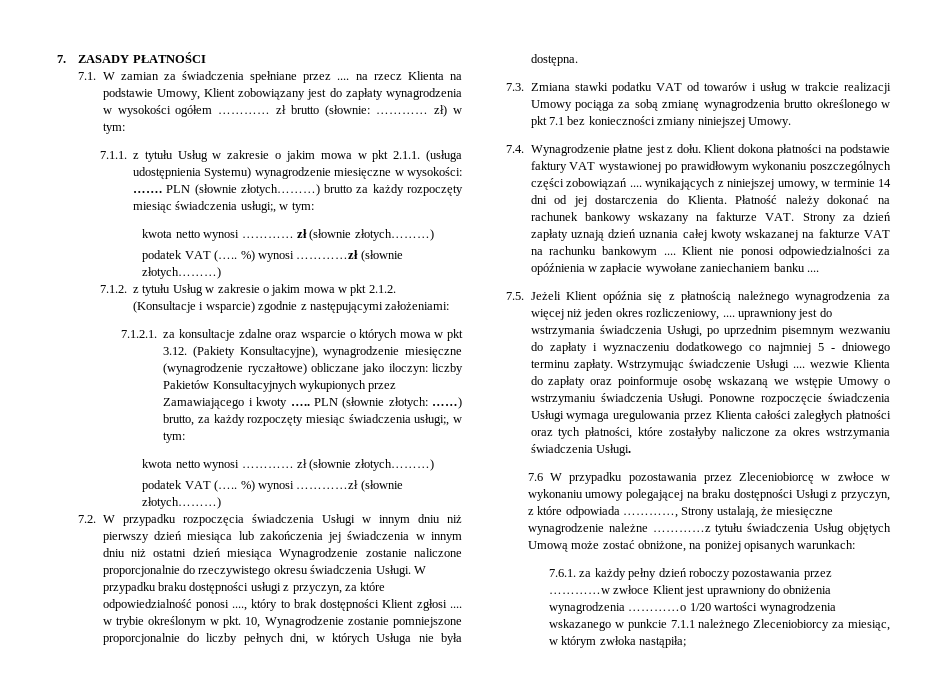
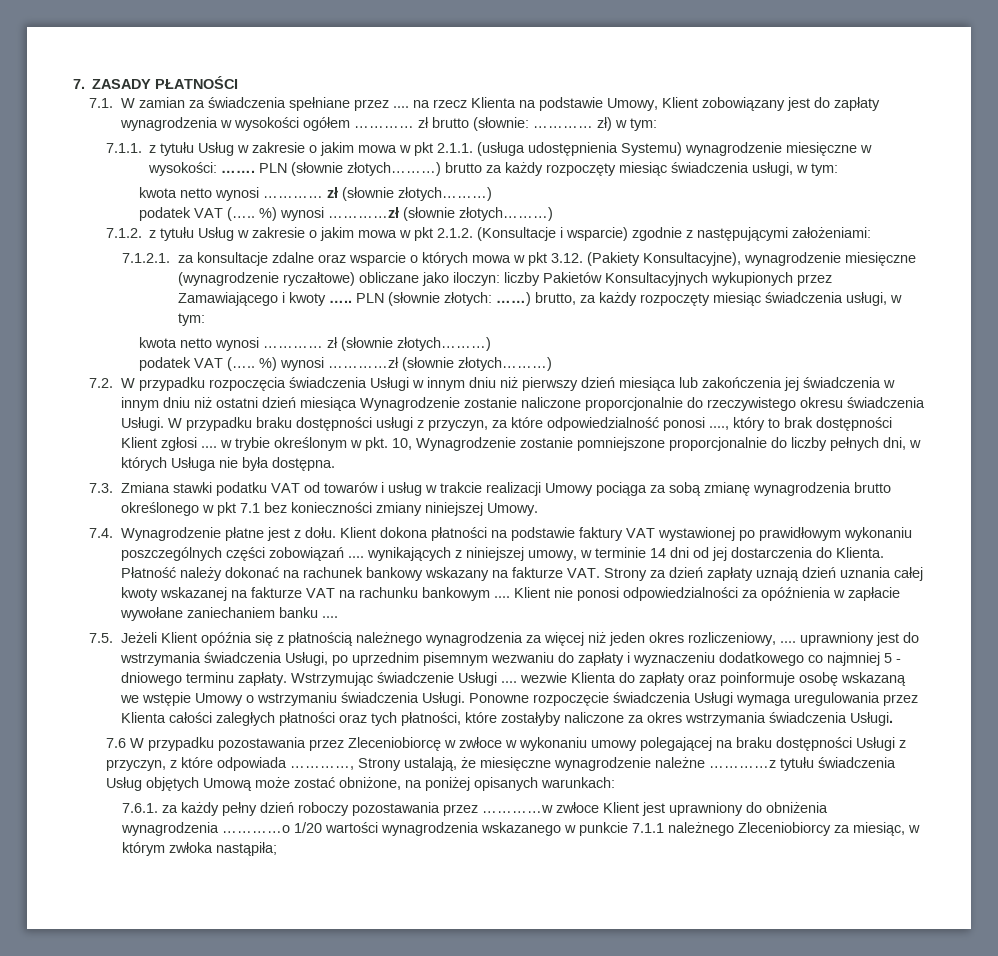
- PLN (słownie złotych………) brutto za każdy rozpoczęty miesiąc świadczenia usługi;, w tym:
+ PLN (słownie złotych………) brutto za każdy rozpoczęty miesiąc świadczenia usługi, w tym:
- PLN (słownie złotych: ……) brutto, za każdy rozpoczęty miesiąc świadczenia usługi;, w tym:
+ PLN (słownie złotych: ……) brutto, za każdy rozpoczęty miesiąc świadczenia usługi, w tym:

